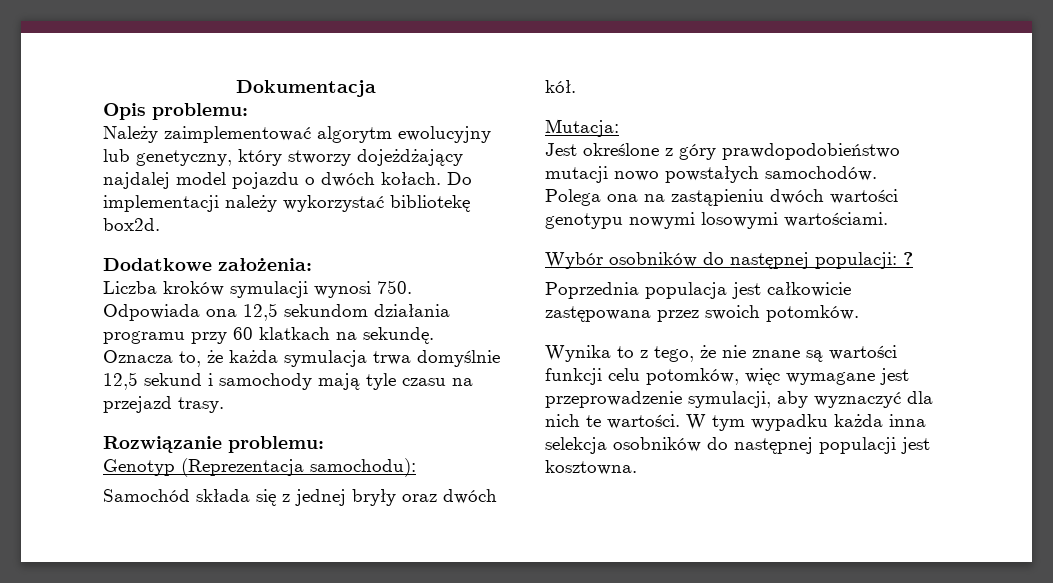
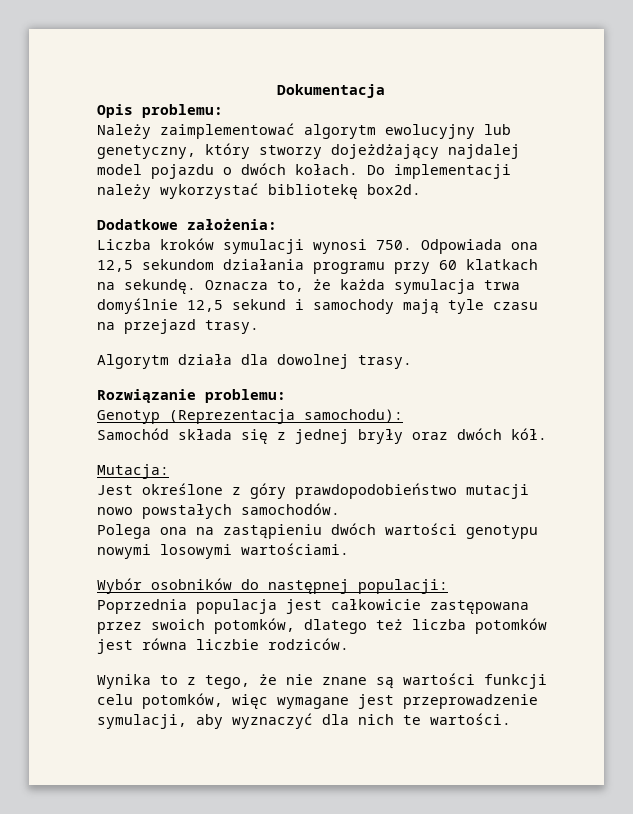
+ Algorytm działa dla dowolnej trasy.
- Wybór osobników do następnej populacji: ?
+ Wybór osobników do następnej populacji:
- Poprzednia populacja jest całkowicie zastępowana przez swoich potomków.
+ Poprzednia populacja jest całkowicie zastępowana przez swoich potomków, dlatego też liczba potomków jest równa liczbie rodziców.
- W tym wypadku każda inna selekcja osobników do następnej populacji jest kosztowna.

